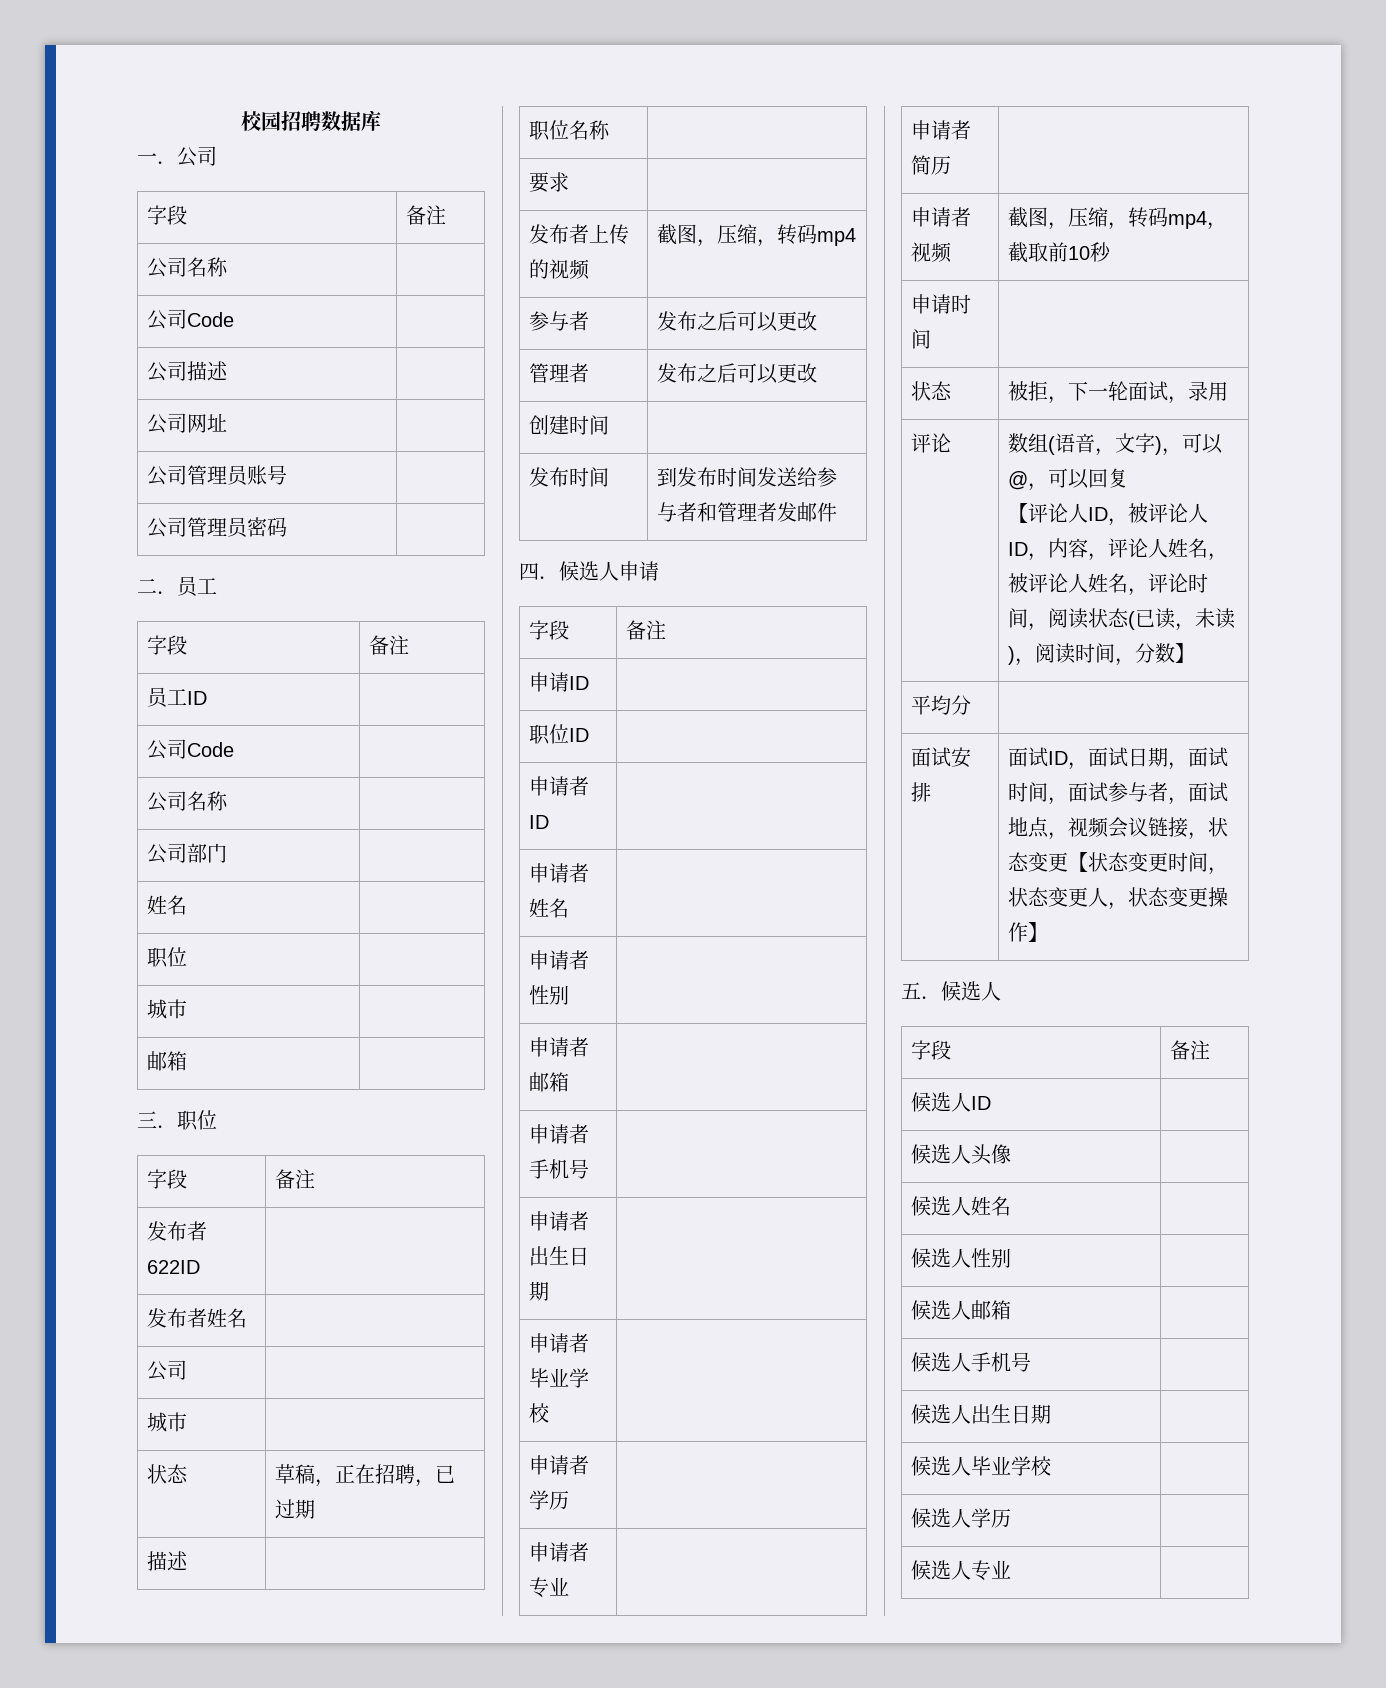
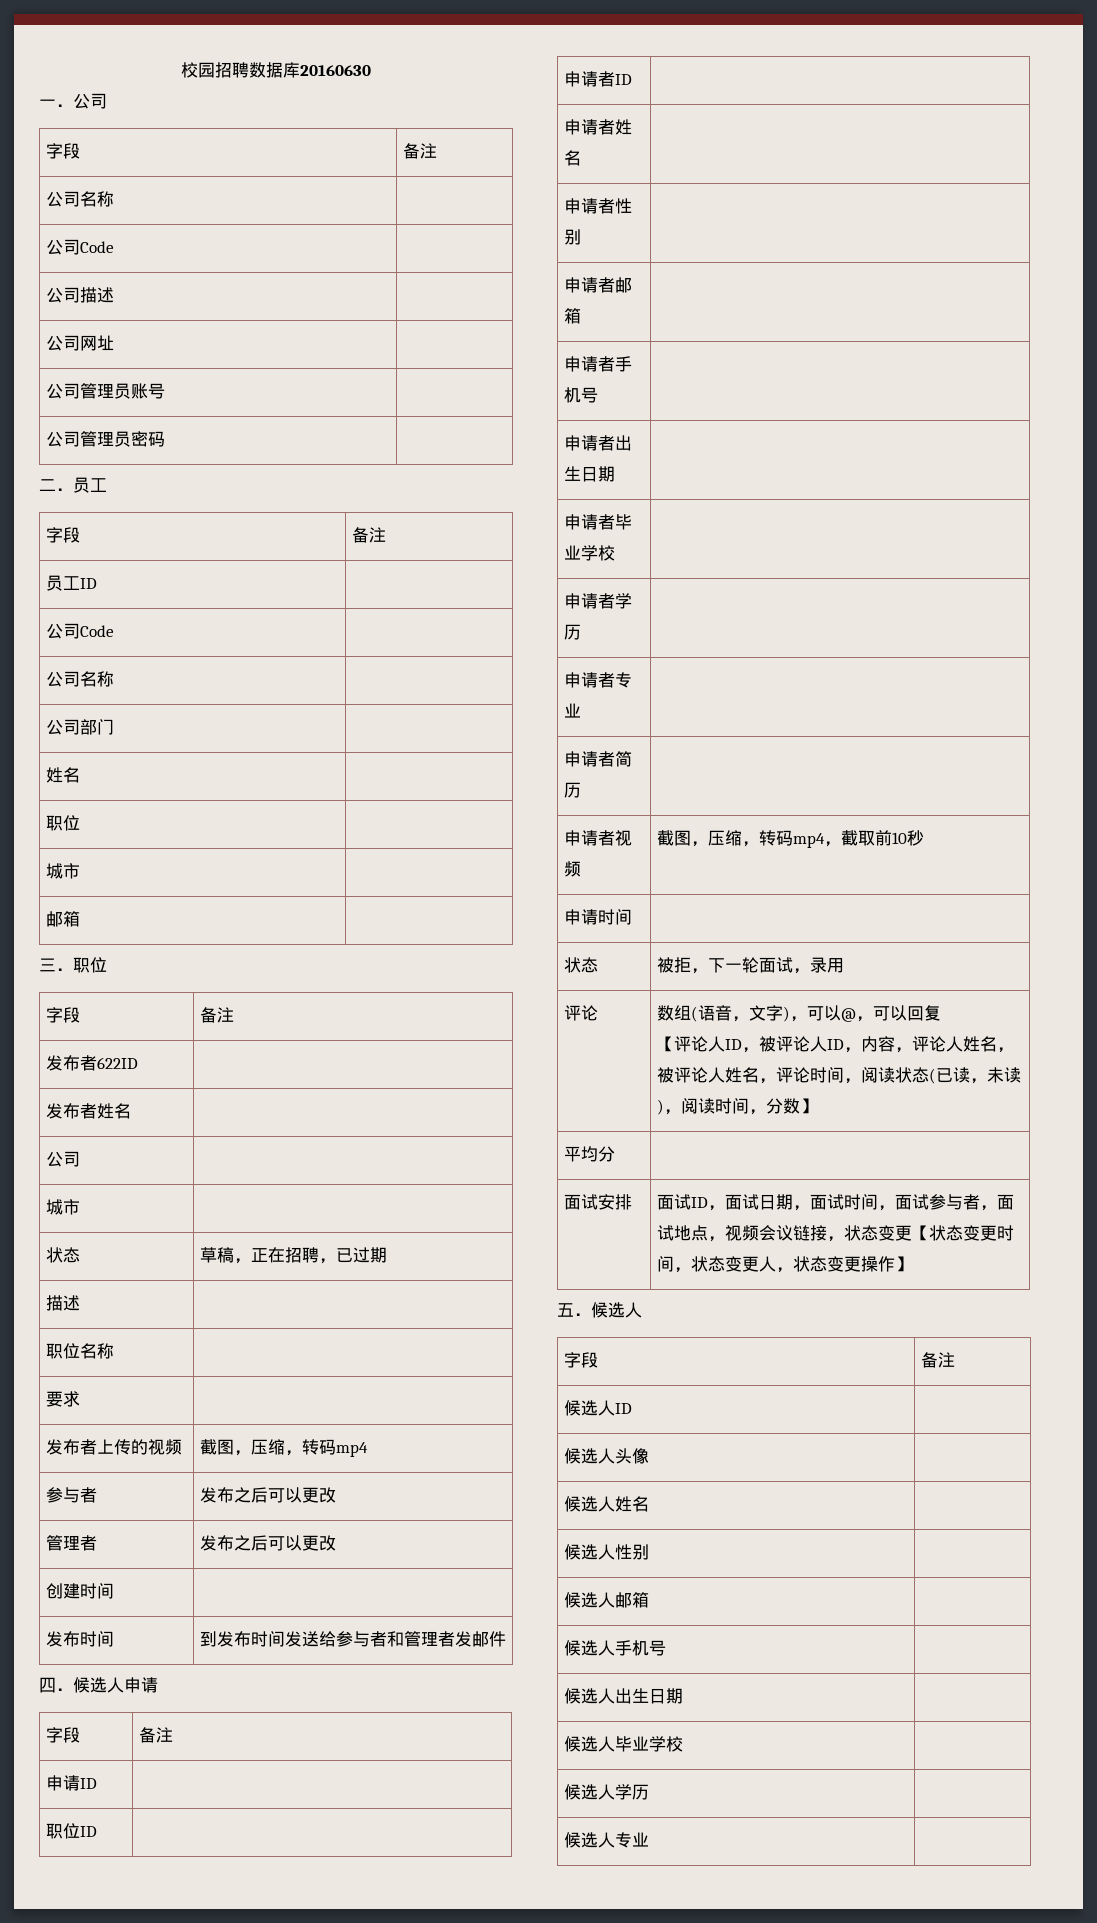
- 校园招聘数据库
+ 校园招聘数据库20160630

